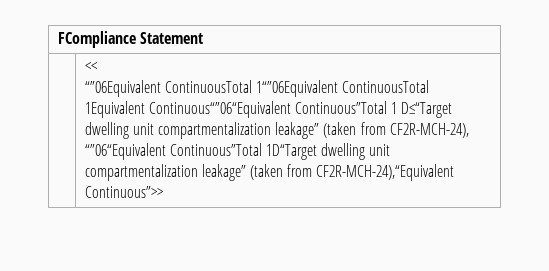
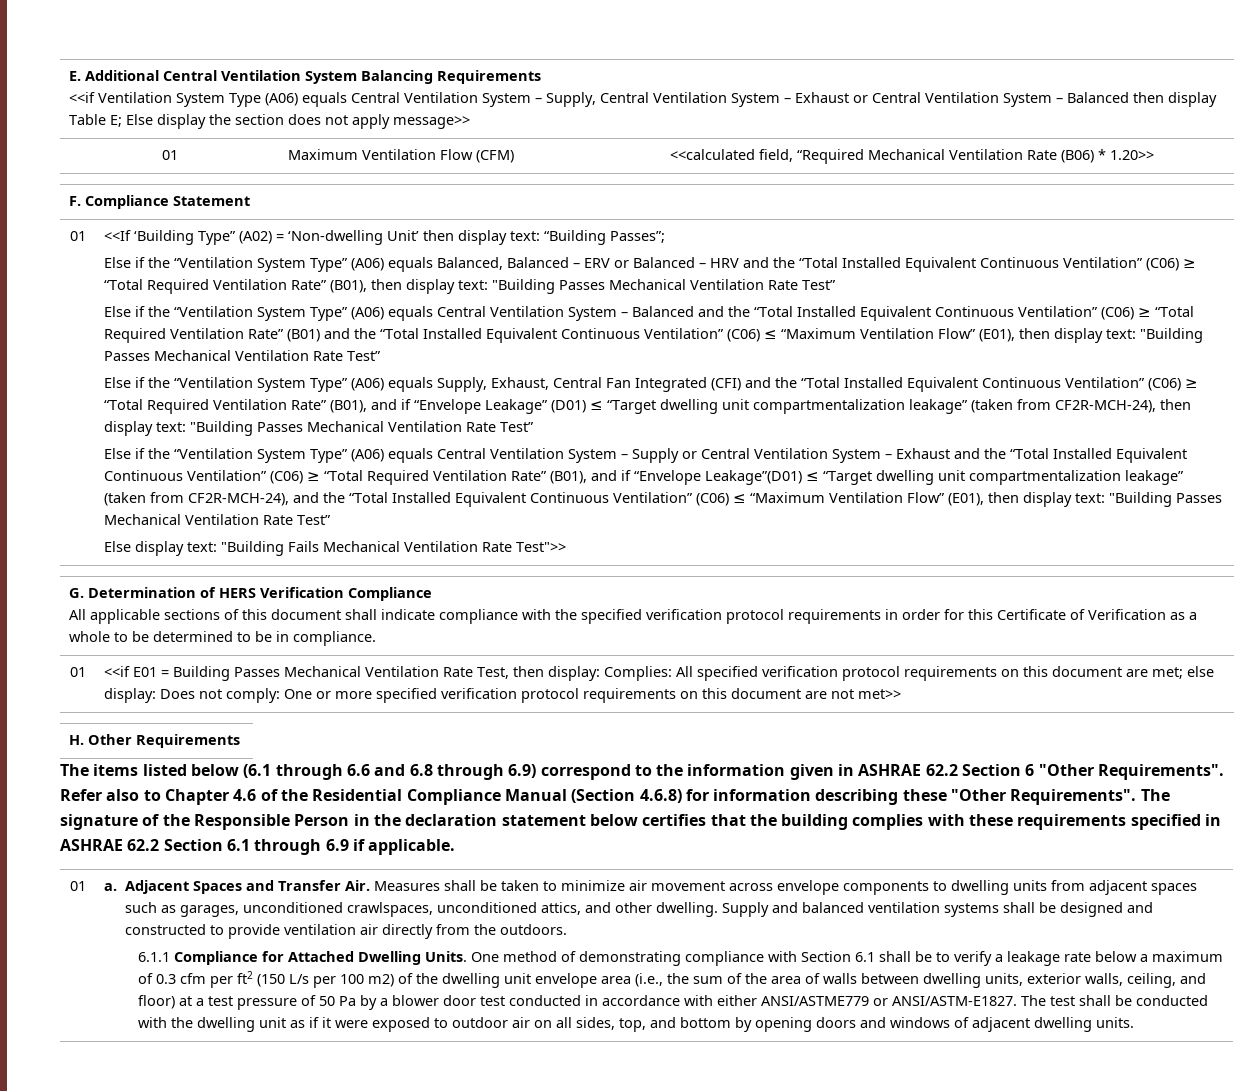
- FCompliance Statement
- | <<
- “”06Equivalent ContinuousTotal 1“”06Equivalent ContinuousTotal 1Equivalent Continuous“”06“Equivalent Continuous”Total 1 D≤“Target dwelling unit compartmentalization leakage” (taken from CF2R-MCH-24), “”06“Equivalent Continuous”Total 1D“Target dwelling unit compartmentalization leakage” (taken from CF2R-MCH-24),“Equivalent Continuous”>>
+ E. Additional Central Ventilation System Balancing Requirements
+ <<if Ventilation System Type (A06) equals Central Ventilation System – Supply, Central Ventilation System – Exhaust or Central Ventilation System – Balanced then display Table E; Else display the section does not apply message>>
+ 01 | Maximum Ventilation Flow (CFM) | <<calculated field, “Required Mechanical Ventilation Rate (B06) * 1.20>>
+ F. Compliance Statement
+ 01 | <<If ‘Building Type” (A02) = ‘Non-dwelling Unit’ then display text: “Building Passes”;
+ Else if the “Ventilation System Type” (A06) equals Balanced, Balanced – ERV or Balanced – HRV and the “Total Installed Equivalent Continuous Ventilation” (C06) ≥ “Total Required Ventilation Rate” (B01), then display text: "Building Passes Mechanical Ventilation Rate Test”
+ Else if the “Ventilation System Type” (A06) equals Central Ventilation System – Balanced and the “Total Installed Equivalent Continuous Ventilation” (C06) ≥ “Total Required Ventilation Rate” (B01) and the “Total Installed Equivalent Continuous Ventilation” (C06) ≤ “Maximum Ventilation Flow” (E01), then display text: "Building Passes Mechanical Ventilation Rate Test”
+ Else if the “Ventilation System Type” (A06) equals Supply, Exhaust, Central Fan Integrated (CFI) and the “Total Installed Equivalent Continuous Ventilation” (C06) ≥ “Total Required Ventilation Rate” (B01), and if “Envelope Leakage” (D01) ≤ “Target dwelling unit compartmentalization leakage” (taken from CF2R-MCH-24), then display text: "Building Passes Mechanical Ventilation Rate Test”
+ Else if the “Ventilation System Type” (A06) equals Central Ventilation System – Supply or Central Ventilation System – Exhaust and the “Total Installed Equivalent Continuous Ventilation” (C06) ≥ “Total Required Ventilation Rate” (B01), and if “Envelope Leakage”(D01) ≤ “Target dwelling unit compartmentalization leakage” (taken from CF2R-MCH-24), and the “Total Installed Equivalent Continuous Ventilation” (C06) ≤ “Maximum Ventilation Flow” (E01), then display text: "Building Passes Mechanical Ventilation Rate Test”
+ Else display text: "Building Fails Mechanical Ventilation Rate Test">>
+ G. Determination of HERS Verification Compliance
+ All applicable sections of this document shall indicate compliance with the specified verification protocol requirements in order for this Certificate of Verification as a whole to be determined to be in compliance.
+ 01 | <<if E01 = Building Passes Mechanical Ventilation Rate Test, then display: Complies: All specified verification protocol requirements on this document are met; else display: Does not comply: One or more specified verification protocol requirements on this document are not met>>
+ H. Other Requirements
+ The items listed below (6.1 through 6.6 and 6.8 through 6.9) correspond to the information given in ASHRAE 62.2 Section 6 "Other Requirements". Refer also to Chapter 4.6 of the Residential Compliance Manual (Section 4.6.8) for information describing these "Other Requirements". The signature of the Responsible Person in the declaration statement below certifies that the building complies with these requirements specified in ASHRAE 62.2 Section 6.1 through 6.9 if applicable.
+ 01 | a. Adjacent Spaces and Transfer Air. Measures shall be taken to minimize air movement across envelope components to dwelling units from adjacent spaces such as garages, unconditioned crawlspaces, unconditioned attics, and other dwelling. Supply and balanced ventilation systems shall be designed and constructed to provide ventilation air directly from the outdoors.
+ 6.1.1 Compliance for Attached Dwelling Units. One method of demonstrating compliance with Section 6.1 shall be to verify a leakage rate below a maximum of 0.3 cfm per ft2 (150 L/s per 100 m2) of the dwelling unit envelope area (i.e., the sum of the area of walls between dwelling units, exterior walls, ceiling, and floor) at a test pressure of 50 Pa by a blower door test conducted in accordance with either ANSI/ASTME779 or ANSI/ASTM-E1827. The test shall be conducted with the dwelling unit as if it were exposed to outdoor air on all sides, top, and bottom by opening doors and windows of adjacent dwelling units.

